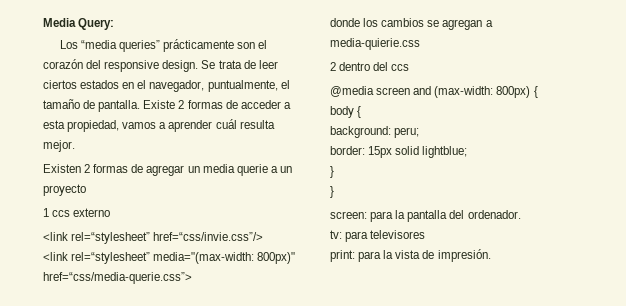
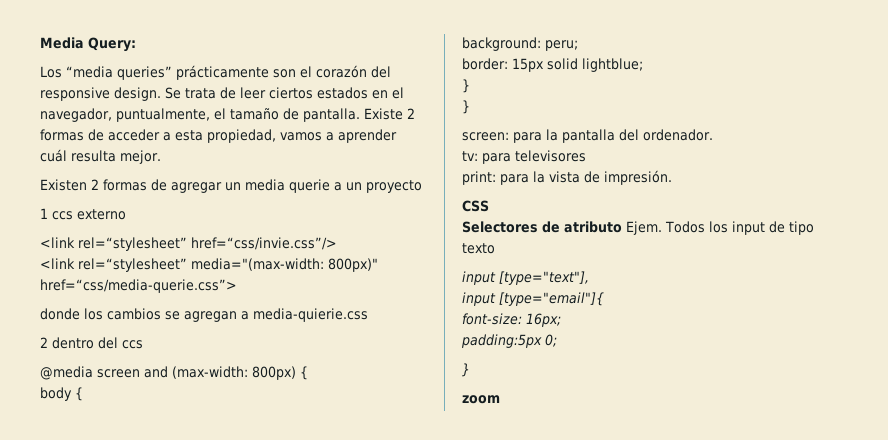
+ CSS
+ Selectores de atributo Ejem. Todos los input de tipo texto
+ input [type="text"],
+ input [type="email"]{
+ font-size: 16px;
+ padding:5px 0;
+ }
+ zoom

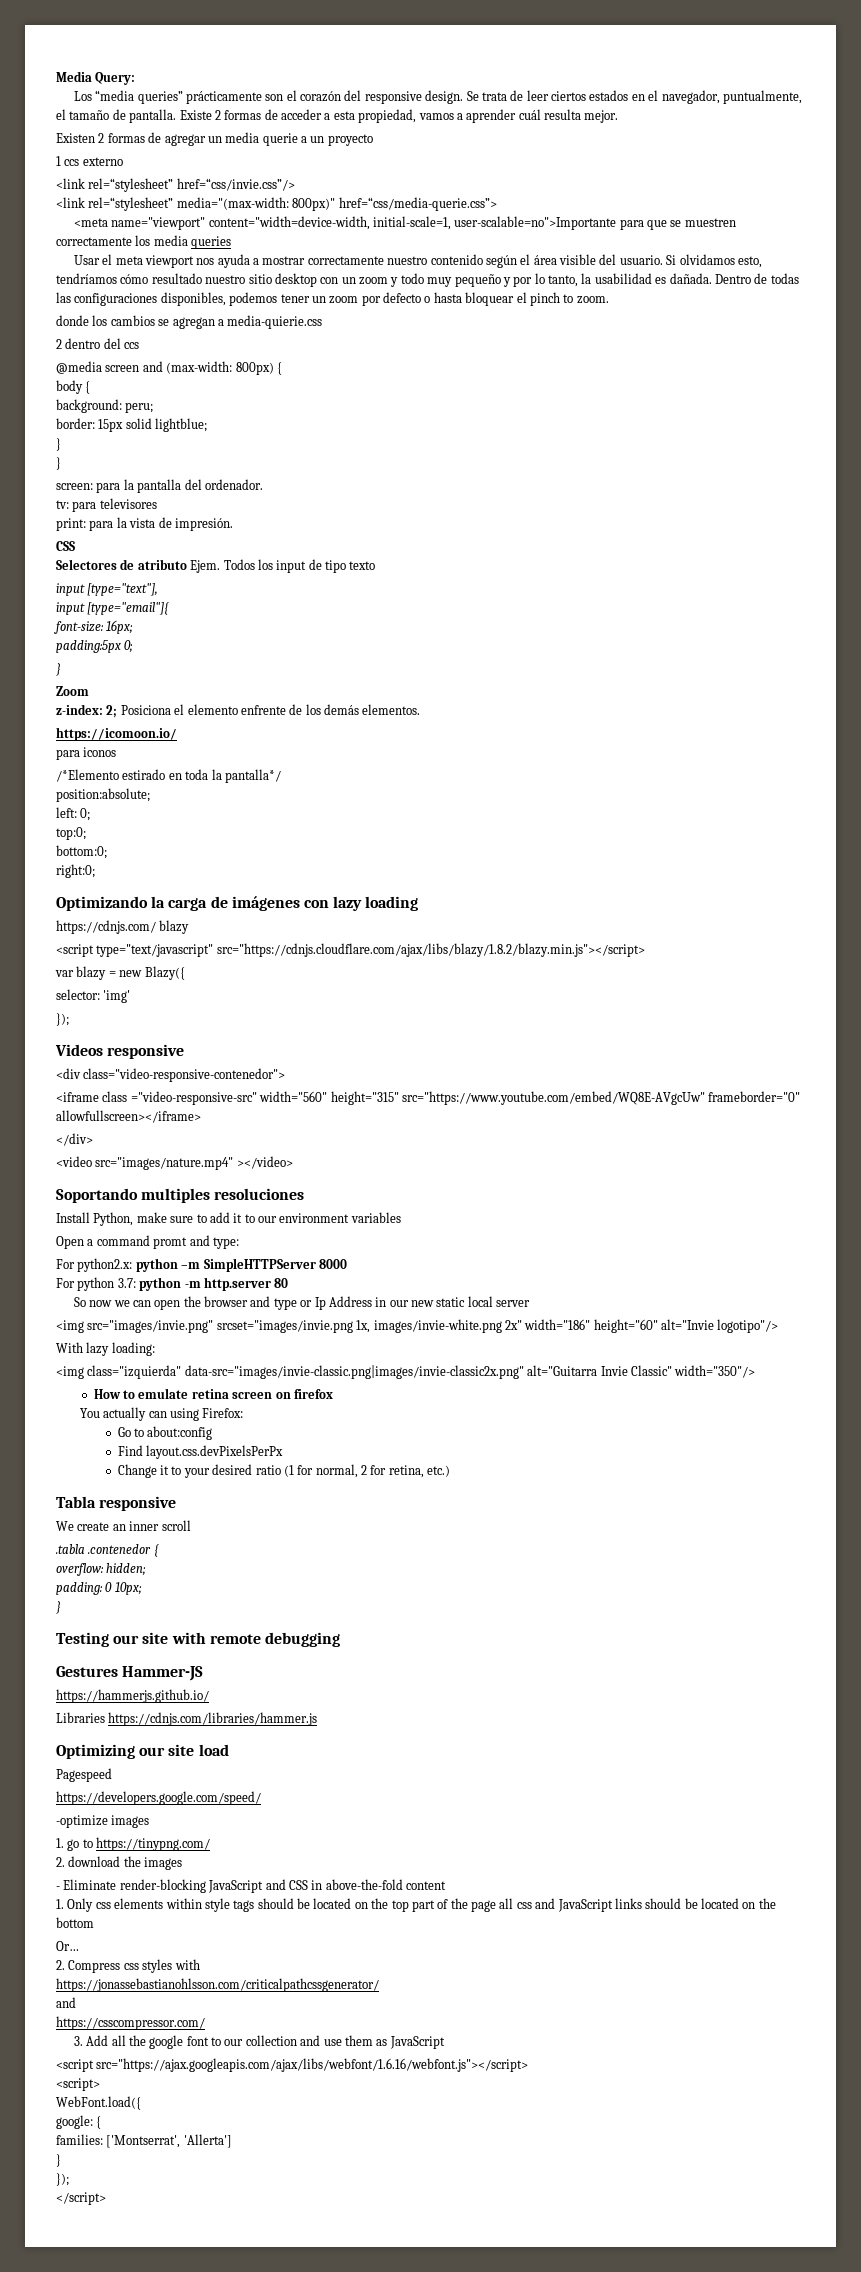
+ <meta name="viewport" content="width=device-width, initial-scale=1, user-scalable=no">Importante para que se muestren correctamente los media queries
+ Usar el meta viewport nos ayuda a mostrar correctamente nuestro contenido según el área visible del usuario. Si olvidamos esto, tendríamos cómo resultado nuestro sitio desktop con un zoom y todo muy pequeño y por lo tanto, la usabilidad es dañada. Dentro de todas las configuraciones disponibles, podemos tener un zoom por defecto o hasta bloquear el pinch to zoom.
- zoom
+ Zoom
+ z-index: 2; Posiciona el elemento enfrente de los demás elementos.
+ https://icomoon.io/
+ para iconos
+ /*Elemento estirado en toda la pantalla*/
+ position:absolute;
+ left: 0;
+ top:0;
+ bottom:0;
+ right:0;
+ Optimizando la carga de imágenes con lazy loading
+ https://cdnjs.com/ blazy
+ <script type="text/javascript" src="https://cdnjs.cloudflare.com/ajax/libs/blazy/1.8.2/blazy.min.js"></script>
+ var blazy = new Blazy({
+ selector: 'img'
+ });
+ Videos responsive
+ <div class="video-responsive-contenedor">
+ <iframe class ="video-responsive-src" width="560" height="315" src="https://www.youtube.com/embed/WQ8E-AVgcUw" frameborder="0" allowfullscreen></iframe>
+ </div>
+ <video src="images/nature.mp4" ></video>
+ Soportando multiples resoluciones
+ Install Python, make sure to add it to our environment variables
+ Open a command promt and type:
+ For python2.x: python –m SimpleHTTPServer 8000
+ For python 3.7: python -m http.server 80
+ So now we can open the browser and type or Ip Address in our new static local server
+ <img src="images/invie.png" srcset="images/invie.png 1x, images/invie-white.png 2x" width="186" height="60" alt="Invie logotipo"/>
+ With lazy loading:
+ <img class="izquierda" data-src="images/invie-classic.png|images/invie-classic2x.png" alt="Guitarra Invie Classic" width="350"/>
+ How to emulate retina screen on firefox
+ You actually can using Firefox:
+ Go to about:config
+ Find layout.css.devPixelsPerPx
+ Change it to your desired ratio (1 for normal, 2 for retina, etc.)
+ Tabla responsive
+ We create an inner scroll
+ .tabla .contenedor {
+ overflow: hidden;
+ padding: 0 10px;
+ }
+ Testing our site with remote debugging
+ Gestures Hammer-JS
+ https://hammerjs.github.io/
+ Libraries https://cdnjs.com/libraries/hammer.js
+ Optimizing our site load
+ Pagespeed
+ https://developers.google.com/speed/
+ -optimize images
+ 1. go to https://tinypng.com/
+ 2. download the images
+ - Eliminate render-blocking JavaScript and CSS in above-the-fold content
+ 1. Only css elements within style tags should be located on the top part of the page all css and JavaScript links should be located on the bottom
+ Or…
+ 2. Compress css styles with
+ https://jonassebastianohlsson.com/criticalpathcssgenerator/
+ and
+ https://csscompressor.com/
+ 3. Add all the google font to our collection and use them as JavaScript
+ <script src="https://ajax.googleapis.com/ajax/libs/webfont/1.6.16/webfont.js"></script>
+ <script>
+ WebFont.load({
+ google: {
+ families: ['Montserrat', 'Allerta']
+ }
+ });
+ </script>

